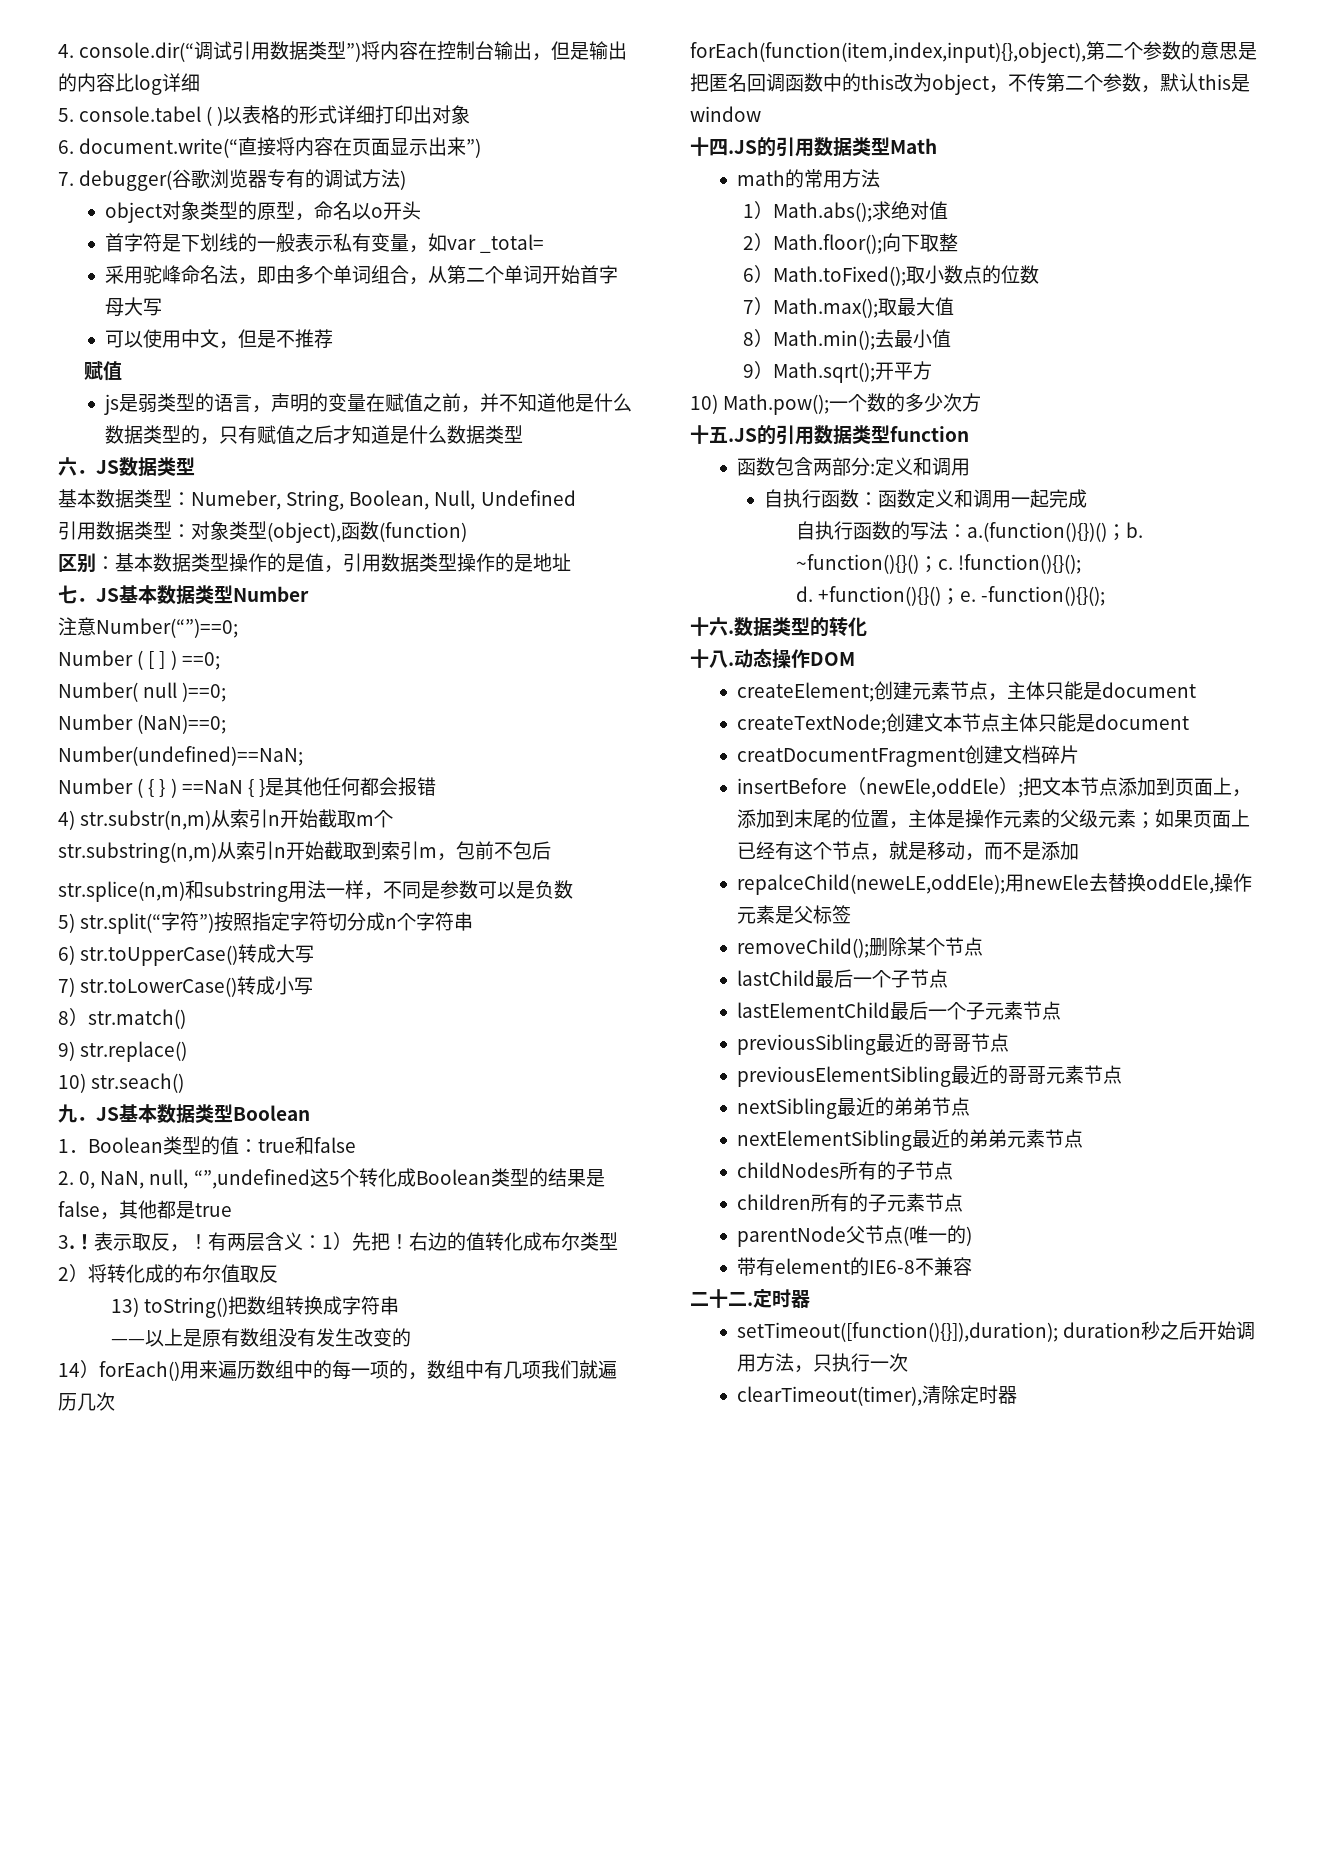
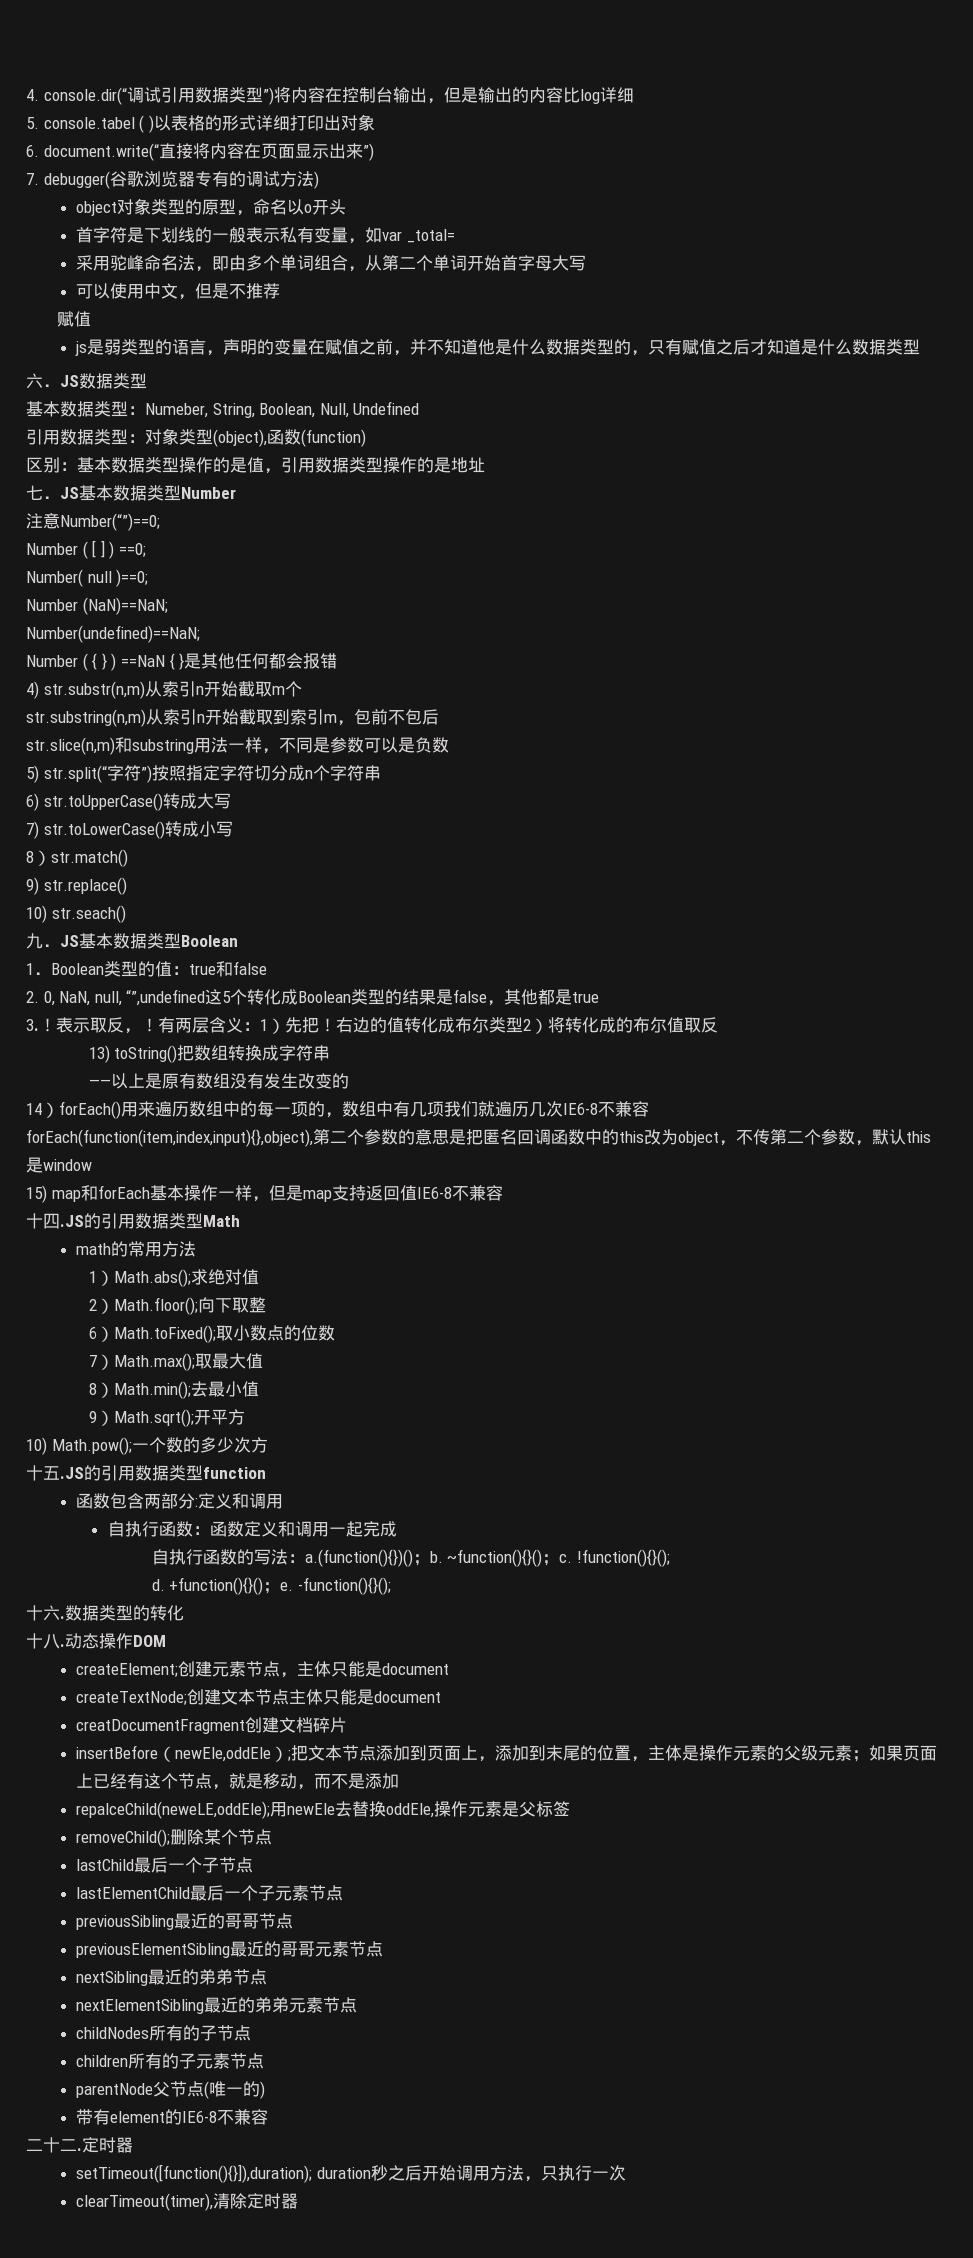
- Number (NaN)==0;
+ Number (NaN)==NaN;
- str.splice(n,m)和substring用法一样，不同是参数可以是负数
+ str.slice(n,m)和substring用法一样，不同是参数可以是负数
- 14）forEach()用来遍历数组中的每一项的，数组中有几项我们就遍历几次
+ 14）forEach()用来遍历数组中的每一项的，数组中有几项我们就遍历几次IE6-8不兼容
+ 15) map和forEach基本操作一样，但是map支持返回值IE6-8不兼容

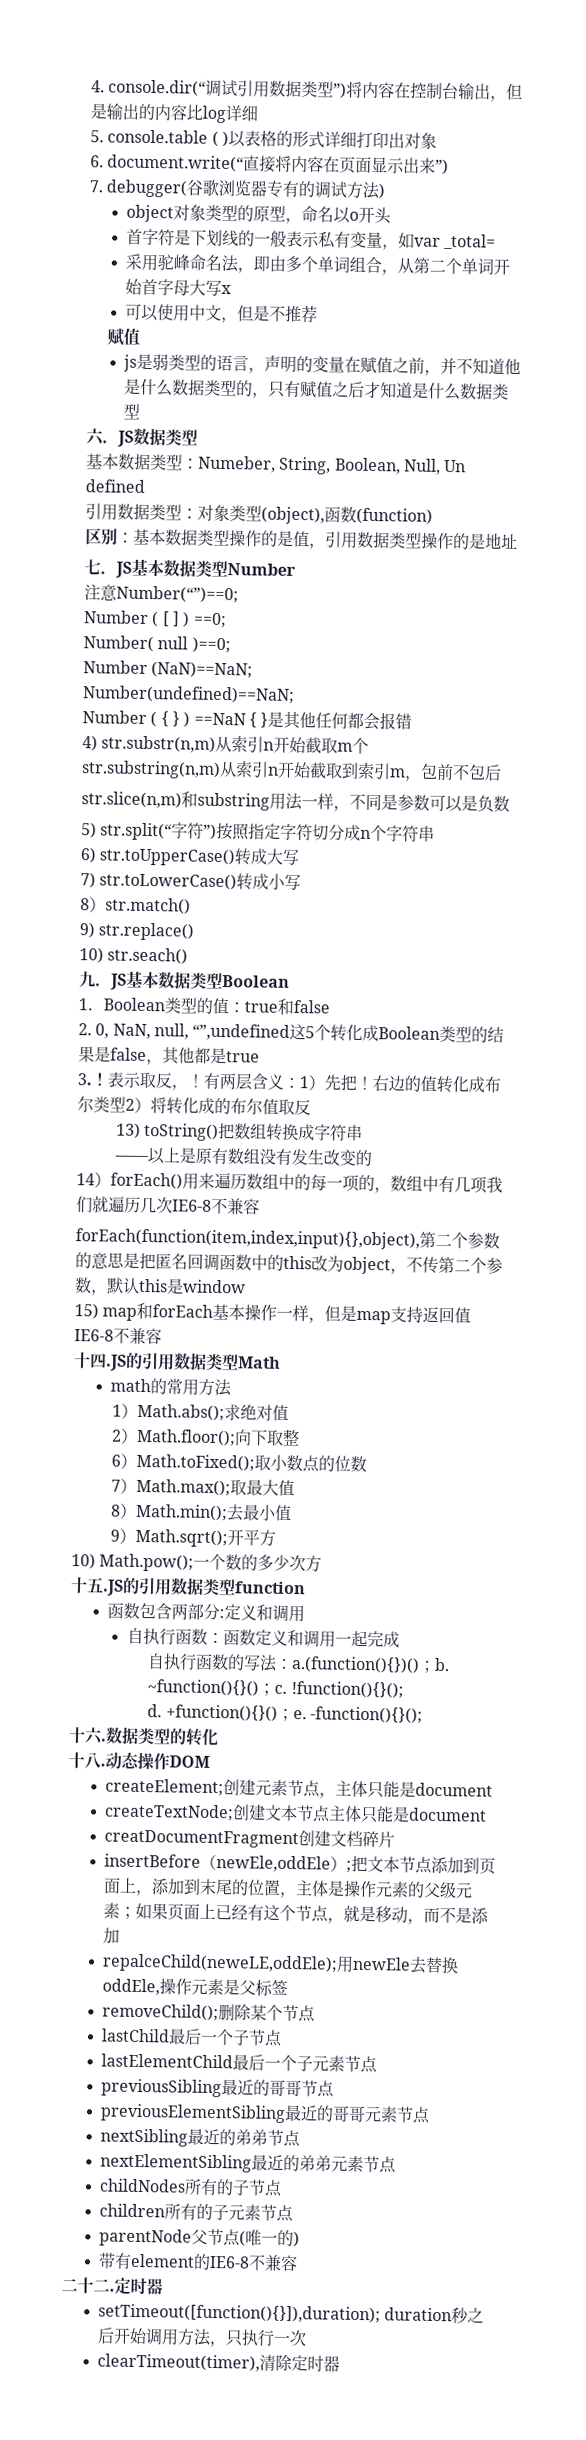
- 5. console.tabel ( )以表格的形式详细打印出对象
+ 5. console.table ( )以表格的形式详细打印出对象
- 采用驼峰命名法，即由多个单词组合，从第二个单词开始首字母大写
+ 采用驼峰命名法，即由多个单词组合，从第二个单词开始首字母大写x
- 基本数据类型：Numeber, String, Boolean, Null, Undefined
+ 基本数据类型：Numeber, String, Boolean, Null, Un defined

